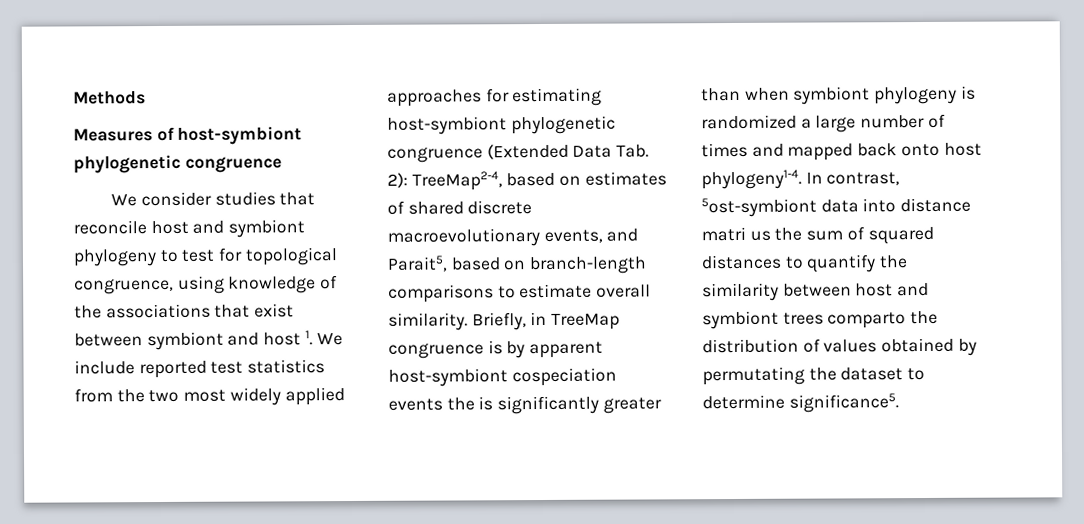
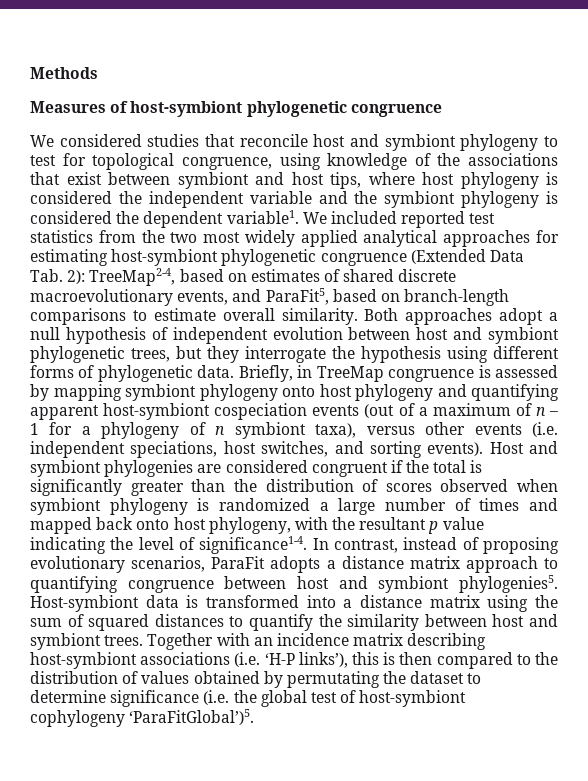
- We consider studies that reconcile host and symbiont phylogeny to test for topological congruence, using knowledge of the associations that exist between symbiont and host 1. We include reported test statistics from the two most widely applied approaches for estimating host-symbiont phylogenetic congruence (Extended Data Tab. 2):
+ We considered studies that reconcile host and symbiont phylogeny to test for topological congruence, using knowledge of the associations that exist between symbiont and host tips, where host phylogeny is considered the independent variable and the symbiont phylogeny is considered the dependent variable1. We included reported test statistics from the two most widely applied analytical approaches for estimating host-symbiont phylogenetic congruence (Extended Data Tab. 2):
- TreeMap2-4, based on estimates of shared discrete macroevolutionary events, and Parait5, based on branch-length comparisons to estimate overall similarity.
+ TreeMap2-4, based on estimates of shared discrete macroevolutionary events, and ParaFit5, based on branch-length comparisons to estimate overall similarity.
+ Both approaches adopt a null hypothesis of independent evolution between host and symbiont phylogenetic trees, but they interrogate the hypothesis using different forms of phylogenetic data.
- Briefly, in TreeMap congruence is by apparent host-symbiont cospeciation events the is significantly greater than when symbiont phylogeny is randomized a large number of times and mapped back onto host phylogeny1-4. In contrast, 5ost-symbiont data into distance matri us the sum of squared distances to quantify the similarity between host and symbiont trees comparto the distribution of values obtained by permutating the dataset to determine significance5.
+ Briefly, in TreeMap congruence is assessed by mapping symbiont phylogeny onto host phylogeny and quantifying apparent host-symbiont cospeciation events (out of a maximum of n – 1 for a phylogeny of n symbiont taxa), versus other events (i.e. independent speciations, host switches, and sorting events). Host and symbiont phylogenies are considered congruent if the total is significantly greater than the distribution of scores observed when symbiont phylogeny is randomized a large number of times and mapped back onto host phylogeny, with the resultant p value indicating the level of significance1-4. In contrast, instead of proposing evolutionary scenarios, ParaFit adopts a distance matrix approach to quantifying congruence between host and symbiont phylogenies5. Host-symbiont data is transformed into a distance matrix using the sum of squared distances to quantify the similarity between host and symbiont trees. Together with an incidence matrix describing host-symbiont associations (i.e. ‘H-P links’), this is then compared to the distribution of values obtained by permutating the dataset to determine significance (i.e. the global test of host-symbiont cophylogeny ‘ParaFitGlobal’)5.

